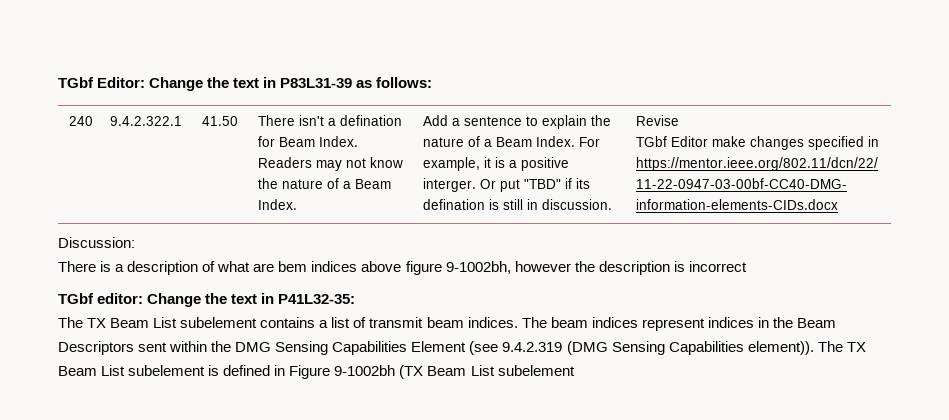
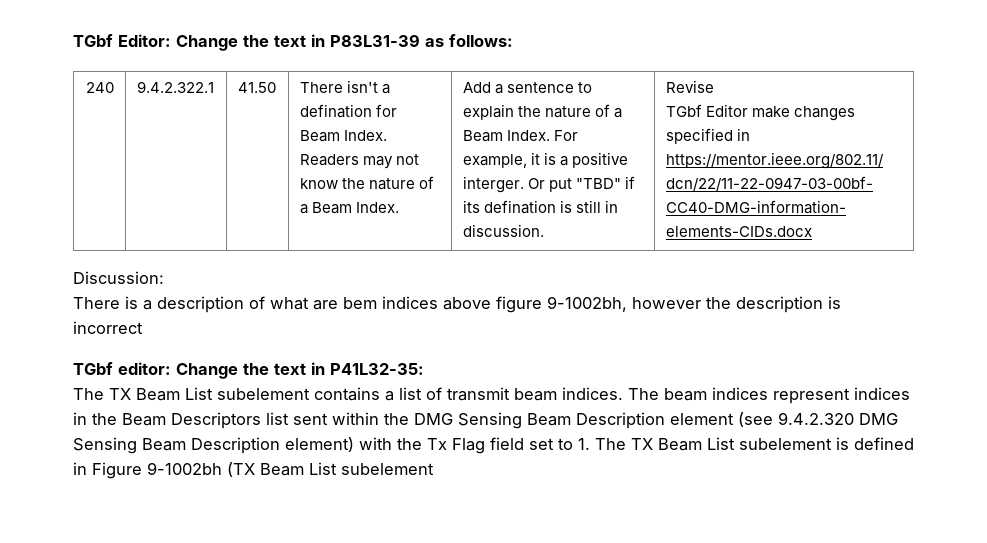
- The beam indices represent indices in the Beam Descriptors sent within the DMG Sensing Capabilities Element (see 9.4.2.319 (DMG Sensing Capabilities element)). The TX Beam List subelement is defined in Figure 9-1002bh (TX Beam List subelement
+ The beam indices represent indices in the Beam Descriptors list sent within the DMG Sensing Beam Description element (see 9.4.2.320 DMG Sensing Beam Description element) with the Tx Flag field set to 1. The TX Beam List subelement is defined in Figure 9-1002bh (TX Beam List subelement

